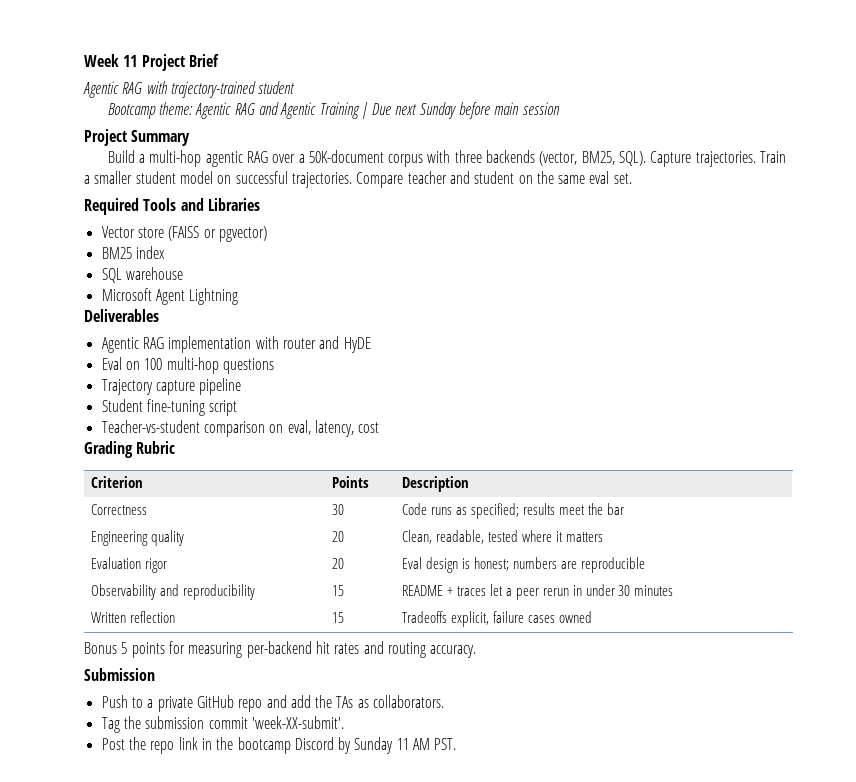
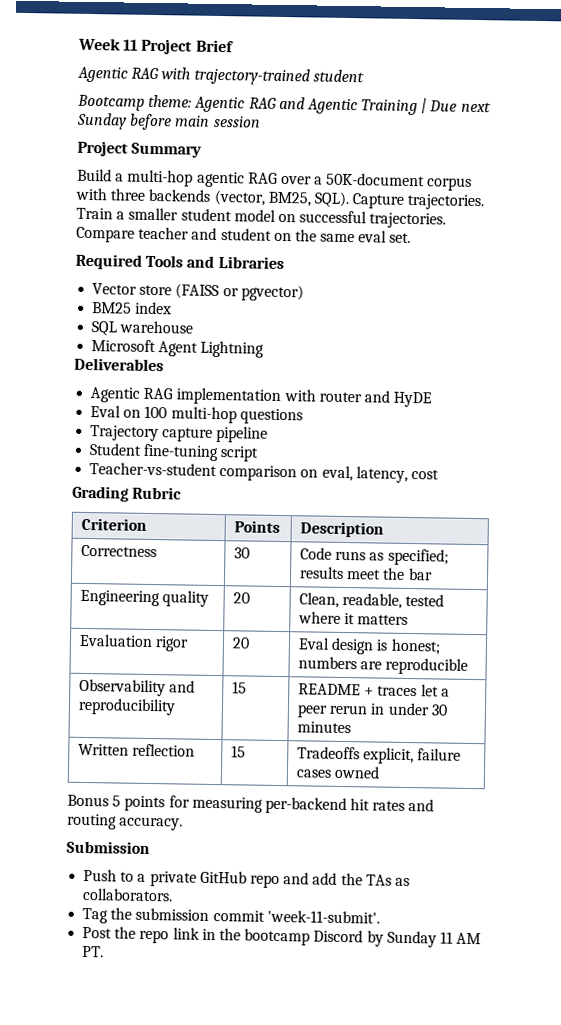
- Tag the submission commit 'week-XX-submit'.
+ Tag the submission commit 'week-11-submit'.
- Post the repo link in the bootcamp Discord by Sunday 11 AM PST.
+ Post the repo link in the bootcamp Discord by Sunday 11 AM PT.

